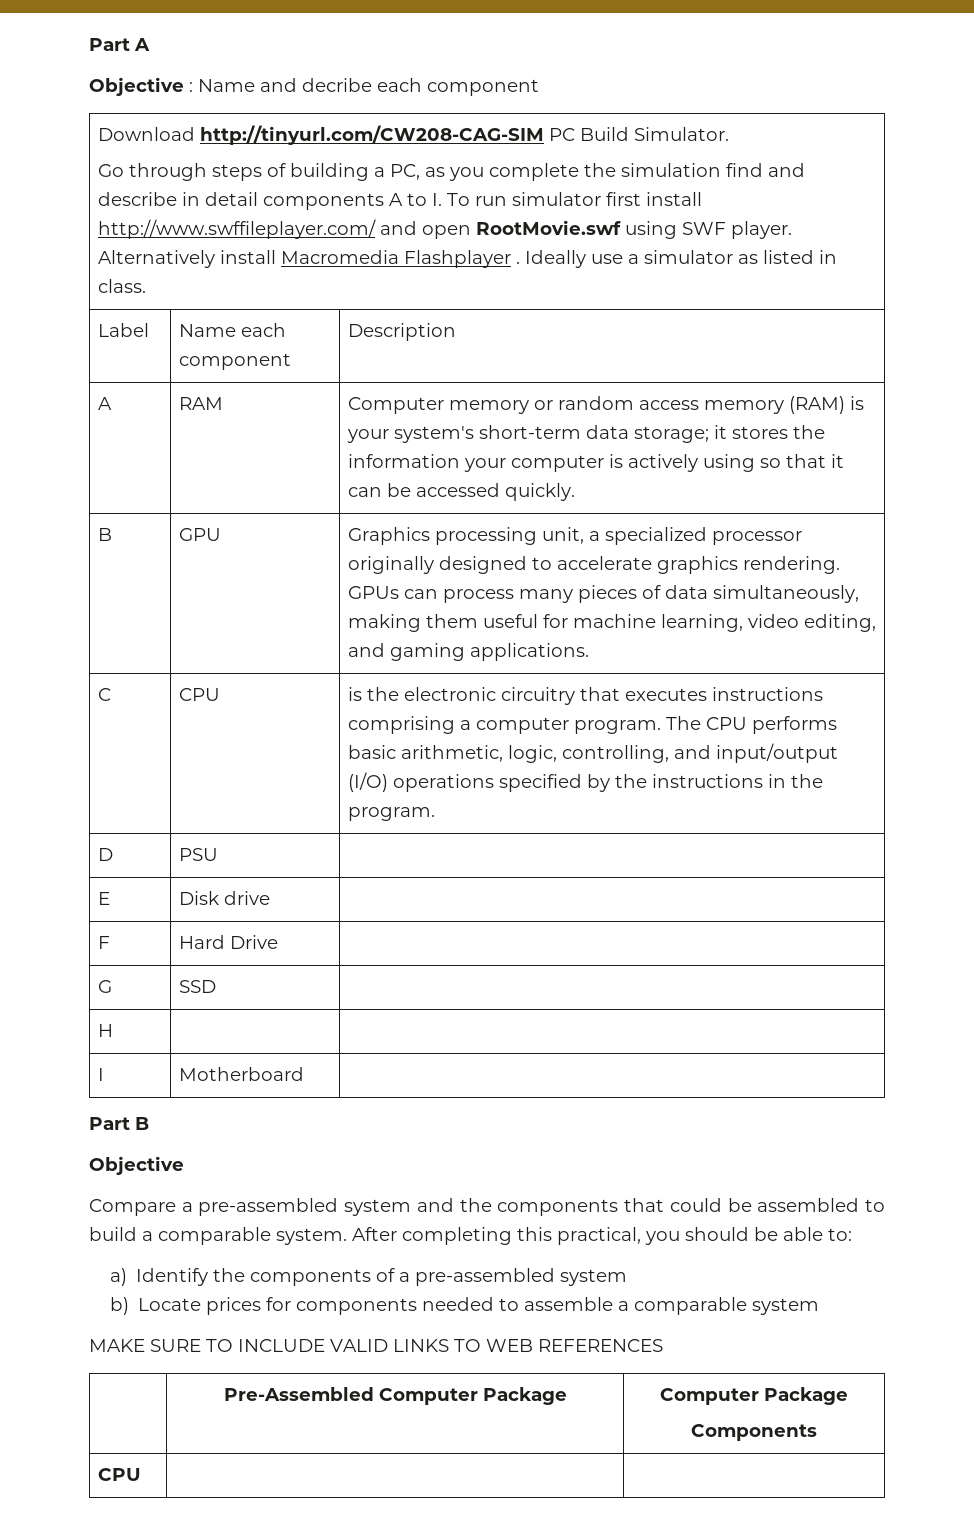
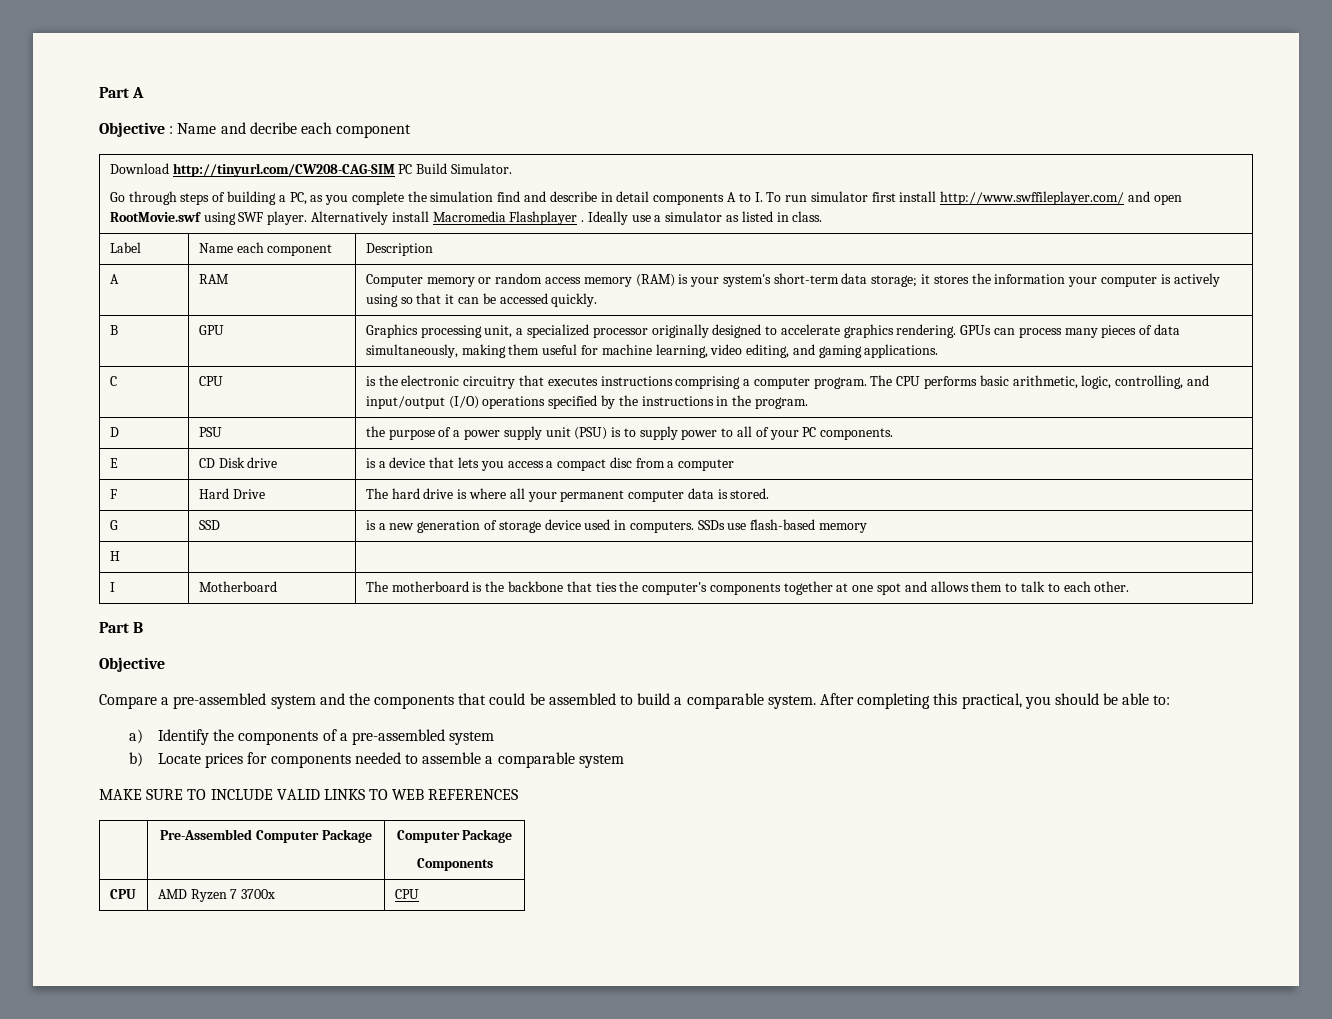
- D | PSU |
+ D | PSU | the purpose of a power supply unit (PSU) is to supply power to all of your PC components.
- E | Disk drive |
- F | Hard Drive |
- G | SSD |
+ E | CD Disk drive | is a device that lets you access a compact disc from a computer
+ F | Hard Drive | The hard drive is where all your permanent computer data is stored.
+ G | SSD | is a new generation of storage device used in computers. SSDs use flash-based memory
  H | |
- I | Motherboard |
+ I | Motherboard | The motherboard is the backbone that ties the computer's components together at one spot and allows them to talk to each other.
- CPU | |
+ CPU | AMD Ryzen 7 3700x | CPU

